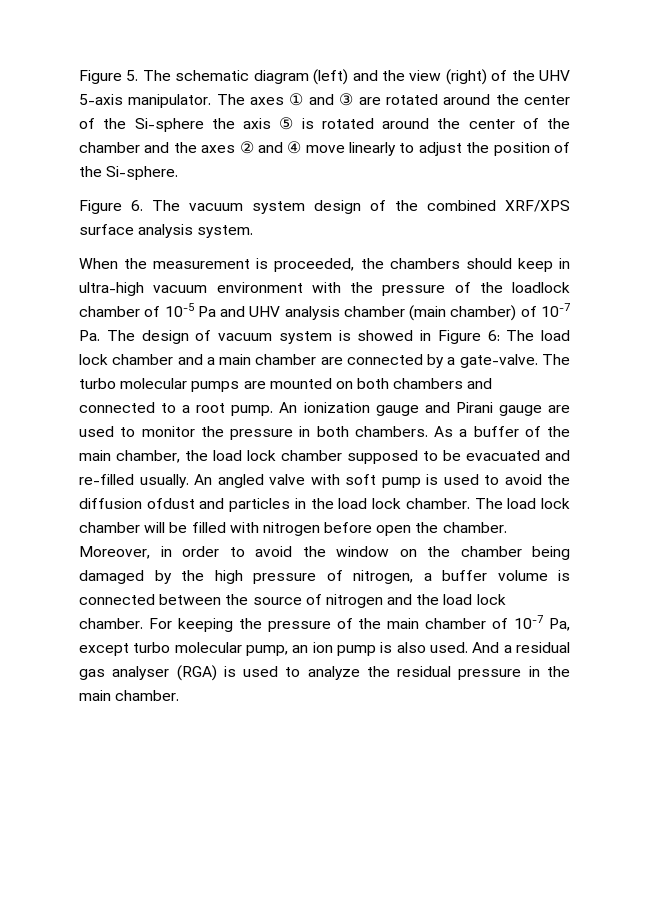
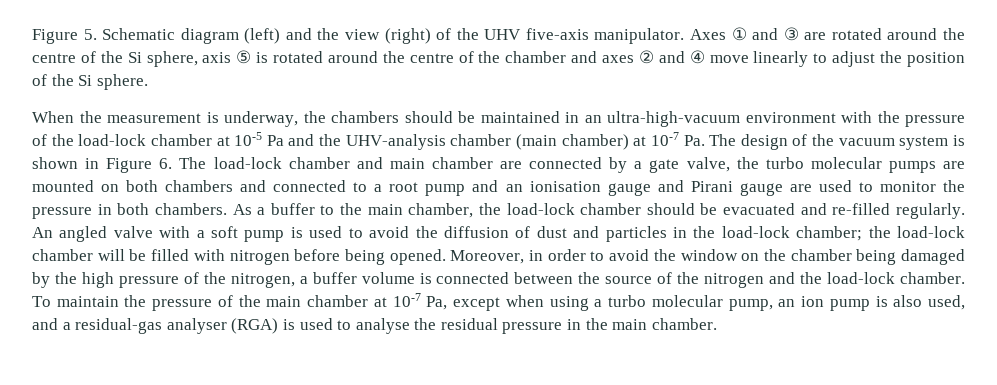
- Figure 5. The schematic diagram (left) and the view (right) of the UHV 5-axis manipulator. The axes ① and ③ are rotated around the center of the Si-sphere the axis ⑤ is rotated around the center of the chamber and the axes ② and ④ move linearly to adjust the position of the Si-sphere.
- Figure 6. The vacuum system design of the combined XRF/XPS surface analysis system.
+ Figure 5. Schematic diagram (left) and the view (right) of the UHV five-axis manipulator. Axes ① and ③ are rotated around the centre of the Si sphere, axis ⑤ is rotated around the centre of the chamber and axes ② and ④ move linearly to adjust the position of the Si sphere.
- When the measurement is proceeded, the chambers should keep in ultra-high vacuum environment with the pressure of the loadlock chamber of 10-5 Pa and UHV analysis chamber (main chamber) of 10-7 Pa. The design of vacuum system is showed in Figure 6: The load lock chamber and a main chamber are connected by a gate-valve. The turbo molecular pumps are mounted on both chambers and connected to a root pump. An ionization gauge and Pirani gauge are used to monitor the pressure in both chambers.
+ When the measurement is underway, the chambers should be maintained in an ultra-high-vacuum environment with the pressure of the load-lock chamber at 10-5 Pa and the UHV-analysis chamber (main chamber) at 10-7 Pa. The design of the vacuum system is shown in Figure 6. The load-lock chamber and main chamber are connected by a gate valve, the turbo molecular pumps are mounted on both chambers and connected to a root pump and an ionisation gauge and Pirani gauge are used to monitor the pressure in both chambers.
- As a buffer of the main chamber, the load lock chamber supposed to be evacuated and re-filled usually.
+ As a buffer to the main chamber, the load-lock chamber should be evacuated and re-filled regularly.
- An angled valve with soft pump is used to avoid the diffusion ofdust and particles in the load lock chamber. The load lock chamber will be filled with nitrogen before open the chamber.
+ An angled valve with a soft pump is used to avoid the diffusion of dust and particles in the load-lock chamber; the load-lock chamber will be filled with nitrogen before being opened.
- Moreover, in order to avoid the window on the chamber being damaged by the high pressure of nitrogen, a buffer volume is connected between the source of nitrogen and the load lock chamber. For keeping the pressure of the main chamber of 10-7 Pa, except turbo molecular pump, an ion pump is also used. And a residual gas analyser (RGA) is used to analyze the residual pressure in the main chamber.
+ Moreover, in order to avoid the window on the chamber being damaged by the high pressure of the nitrogen, a buffer volume is connected between the source of the nitrogen and the load-lock chamber. To maintain the pressure of the main chamber at 10-7 Pa, except when using a turbo molecular pump, an ion pump is also used, and a residual-gas analyser (RGA) is used to analyse the residual pressure in the main chamber.

